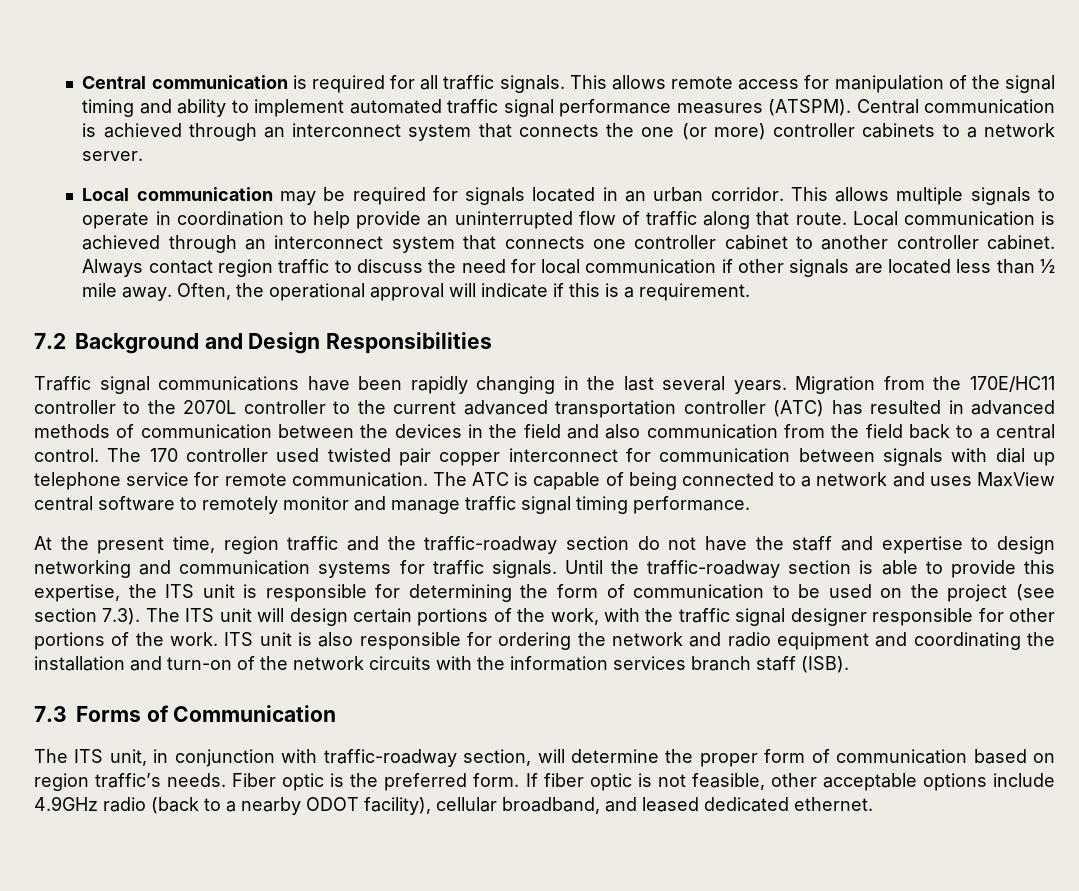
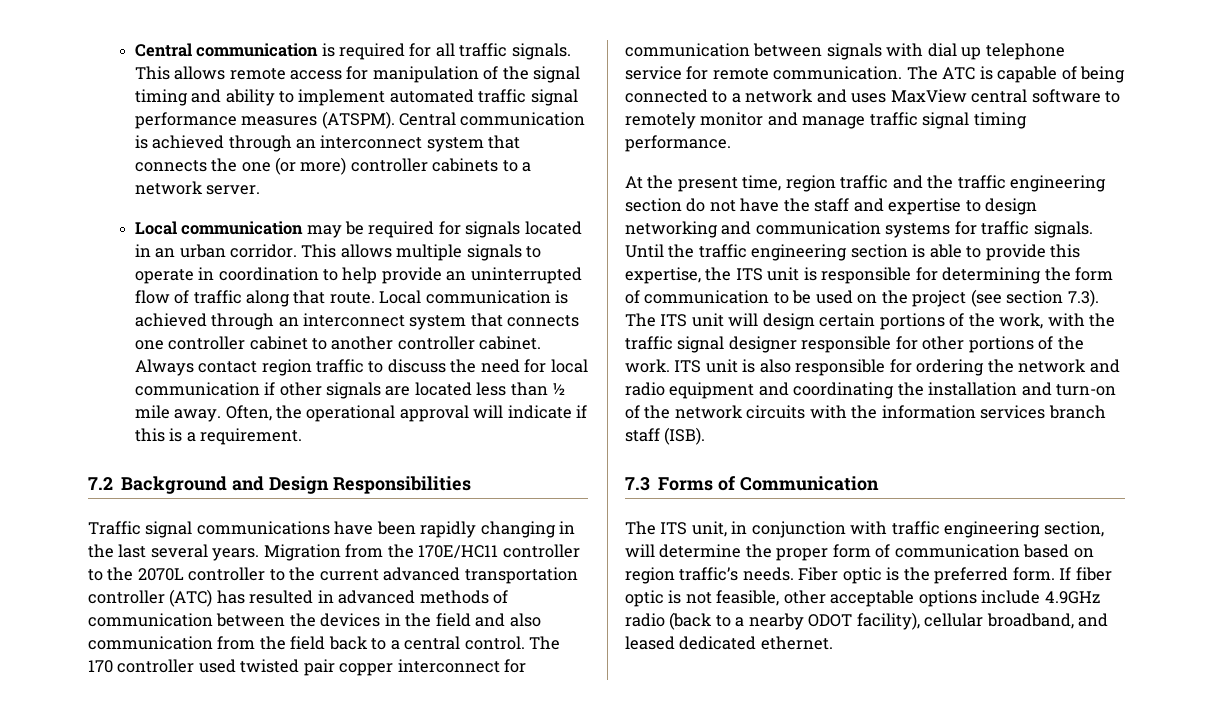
- At the present time, region traffic and the traffic-roadway section do not have the staff and expertise to design networking and communication systems for traffic signals.
+ At the present time, region traffic and the traffic engineering section do not have the staff and expertise to design networking and communication systems for traffic signals.
- Until the traffic-roadway section is able to provide this expertise, the ITS unit is responsible for determining the form of communication to be used on the project (see section 7.3). The ITS unit will design certain portions of the work, with the traffic signal designer responsible for other portions of the work.
+ Until the traffic engineering section is able to provide this expertise, the ITS unit is responsible for determining the form of communication to be used on the project (see section 7.3). The ITS unit will design certain portions of the work, with the traffic signal designer responsible for other portions of the work.
- The ITS unit, in conjunction with traffic-roadway section, will determine the proper form of communication based on region traffic’s needs.
+ The ITS unit, in conjunction with traffic engineering section, will determine the proper form of communication based on region traffic’s needs.

